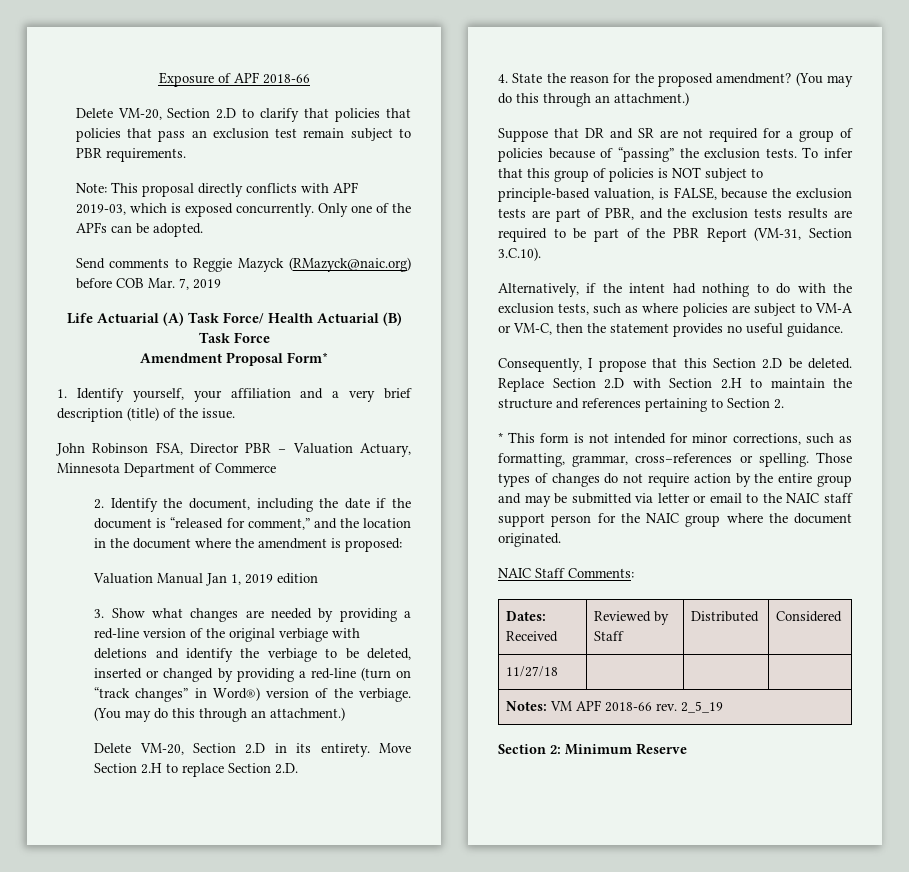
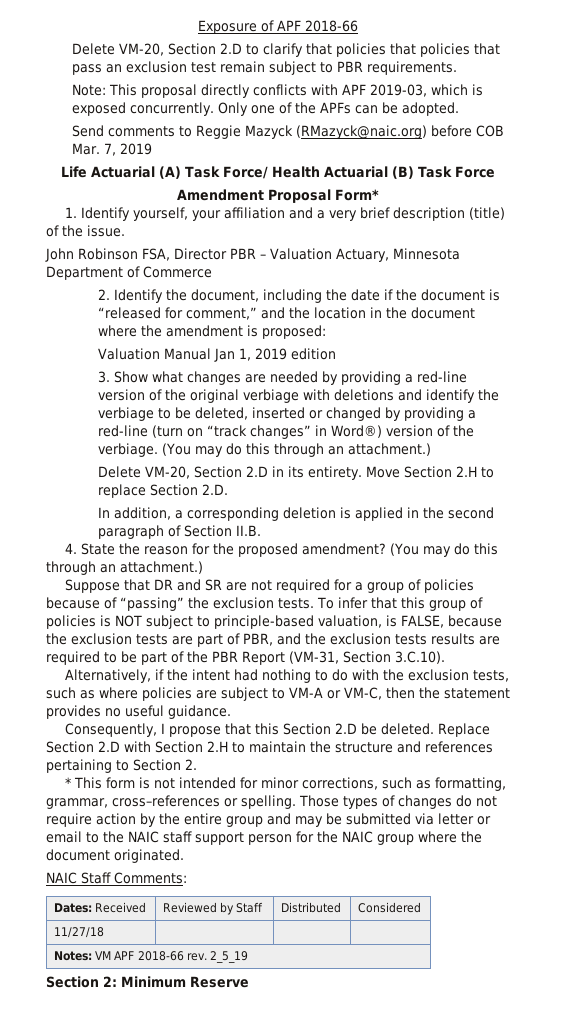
+ In addition, a corresponding deletion is applied in the second paragraph of Section II.B.

